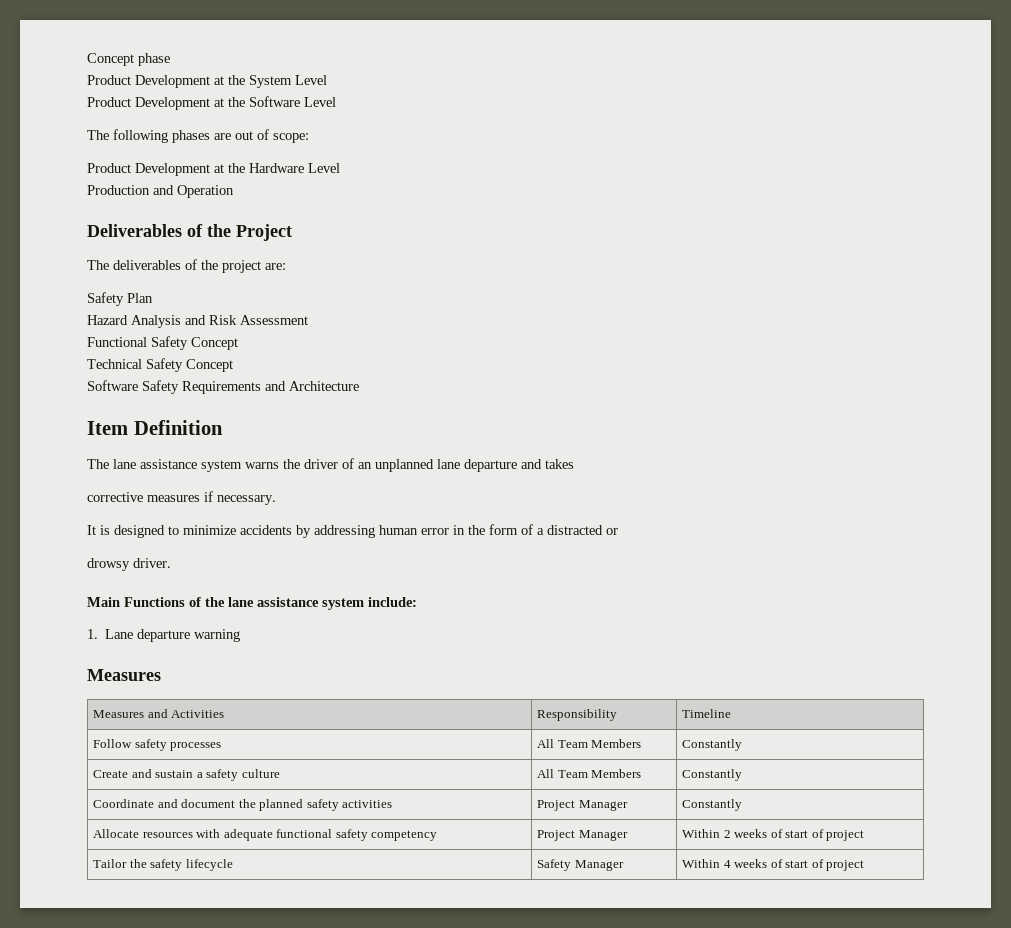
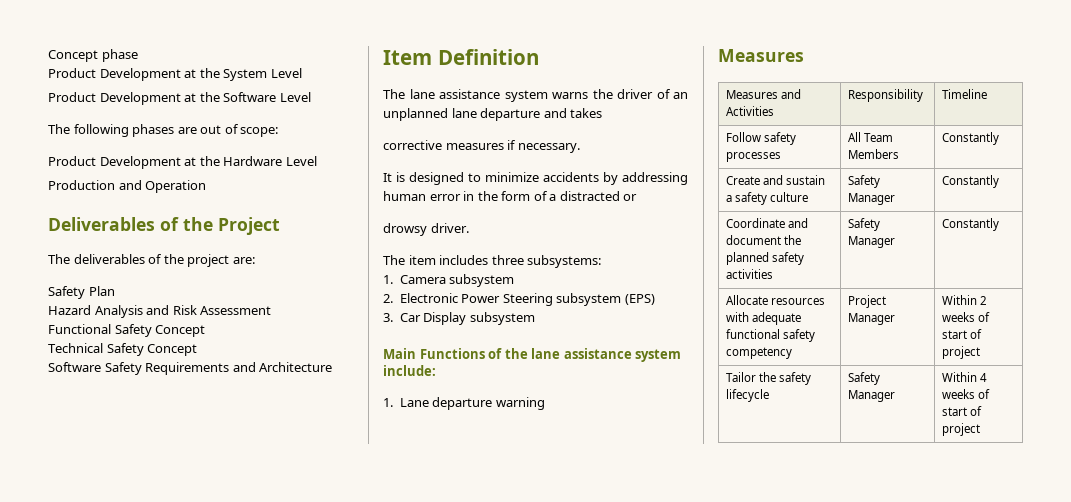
+ The item includes three subsystems:
+ 1. Camera subsystem
+ 2. Electronic Power Steering subsystem (EPS)
+ 3. Car Display subsystem
- Create and sustain a safety culture | All Team Members | Constantly
+ Create and sustain a safety culture | Safety Manager | Constantly
- Coordinate and document the planned safety activities | Project Manager | Constantly
+ Coordinate and document the planned safety activities | Safety Manager | Constantly

